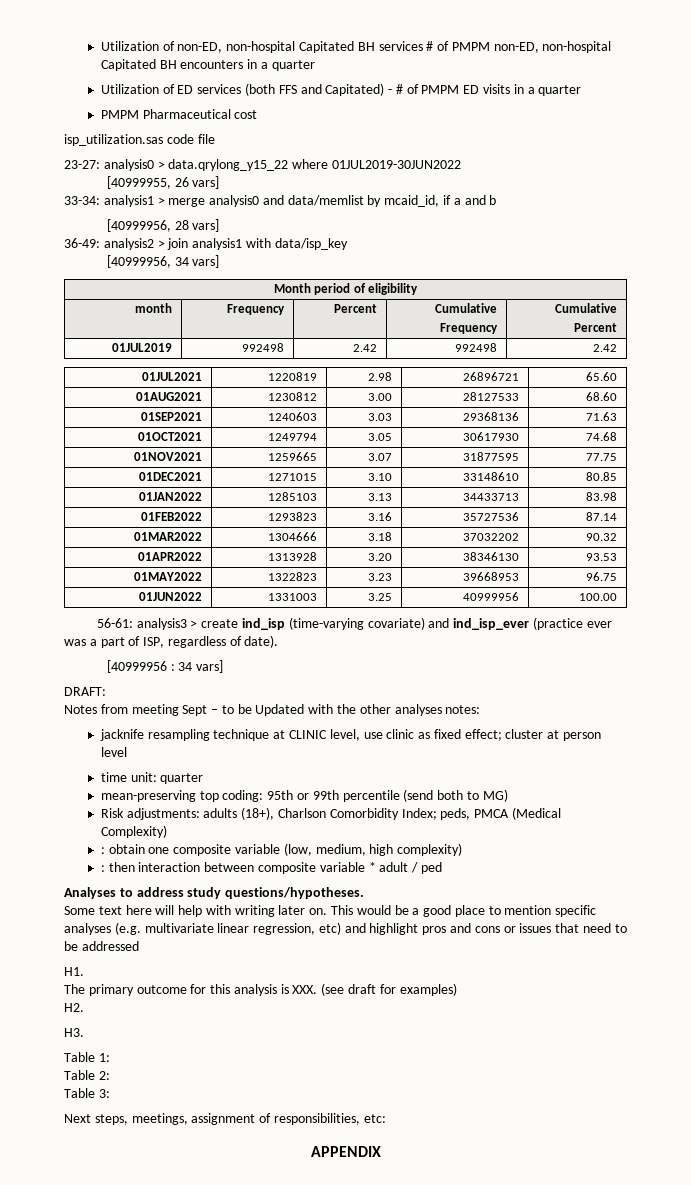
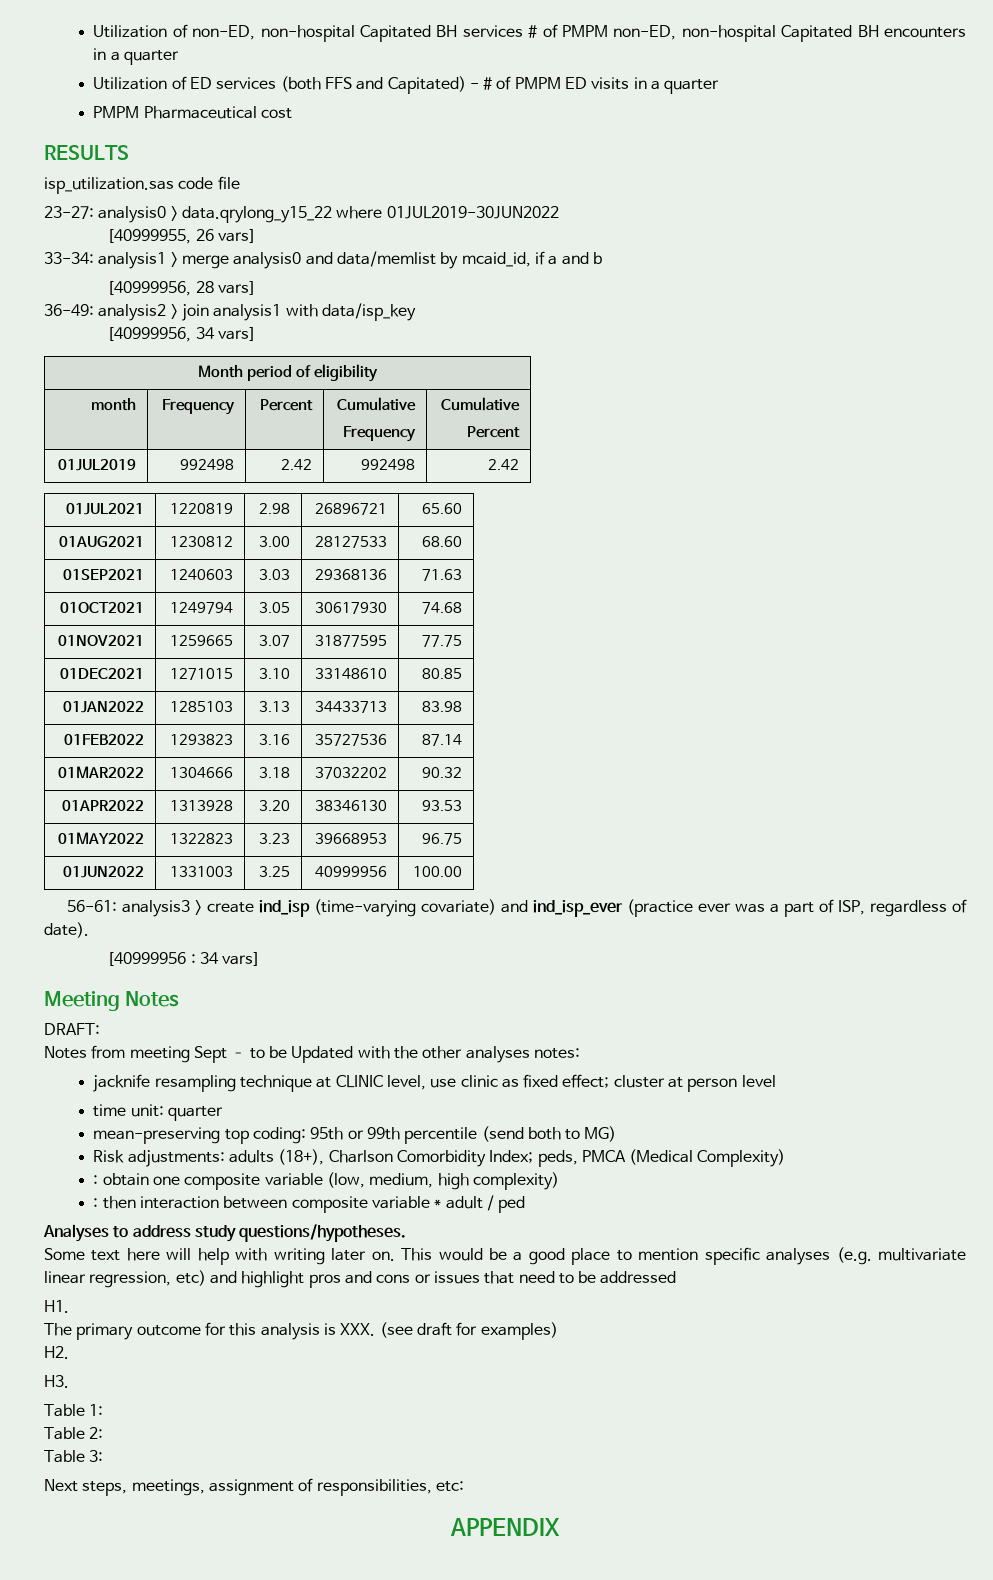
+ RESULTS
+ Meeting Notes

